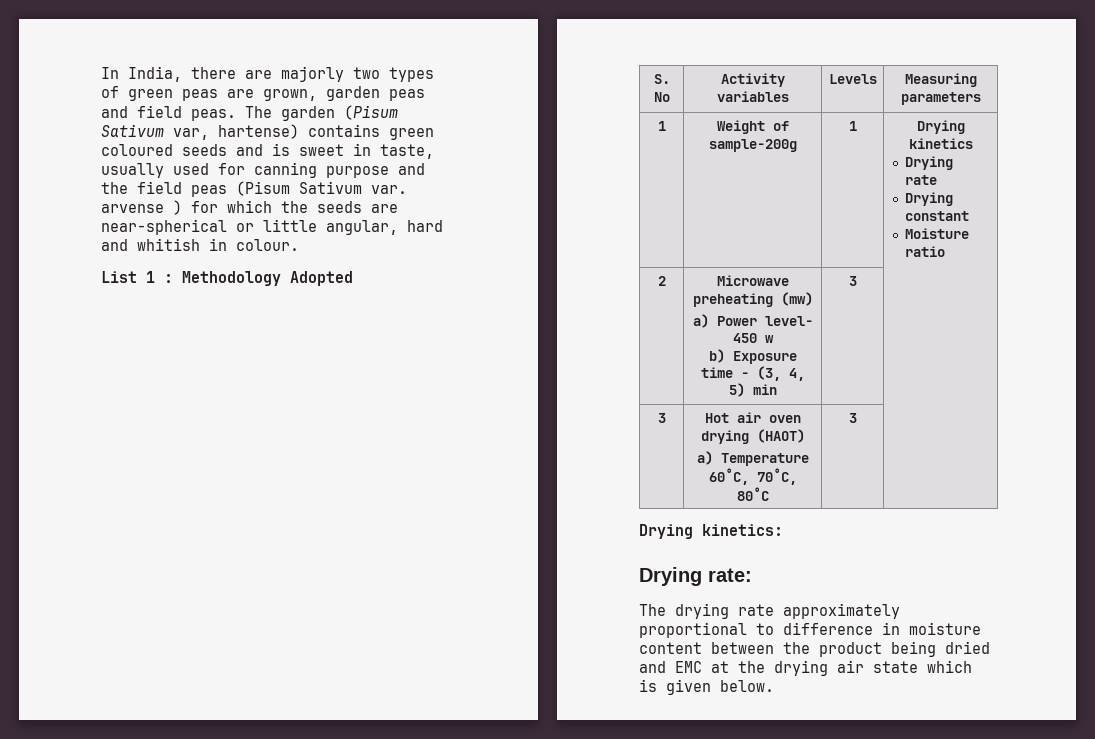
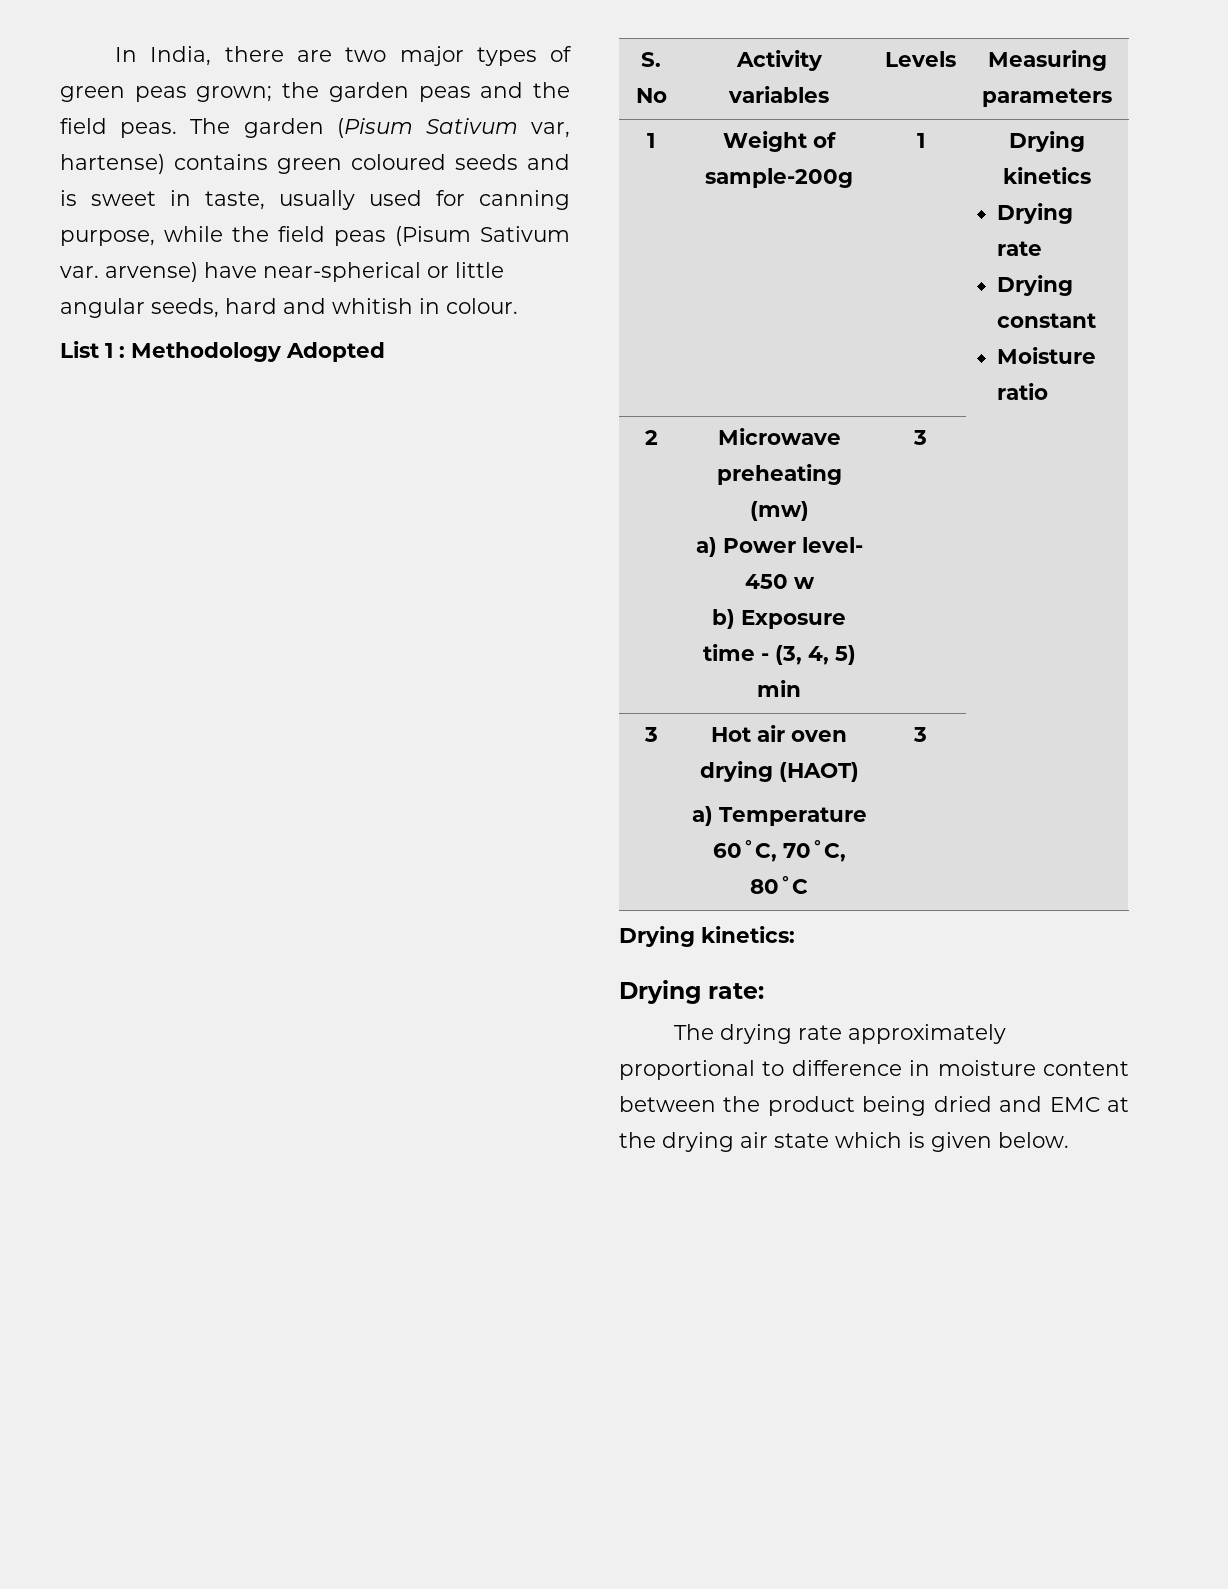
- In India, there are majorly two types of green peas are grown, garden peas and field peas.
+ In India, there are two major types of green peas grown; the garden peas and the field peas.
- The garden (Pisum Sativum var, hartense) contains green coloured seeds and is sweet in taste, usually used for canning purpose and the field peas (Pisum Sativum var. arvense ) for which the seeds are near-spherical or little angular, hard and whitish in colour.
+ The garden (Pisum Sativum var, hartense) contains green coloured seeds and is sweet in taste, usually used for canning purpose, while the field peas (Pisum Sativum var. arvense) have near-spherical or little angular seeds, hard and whitish in colour.

